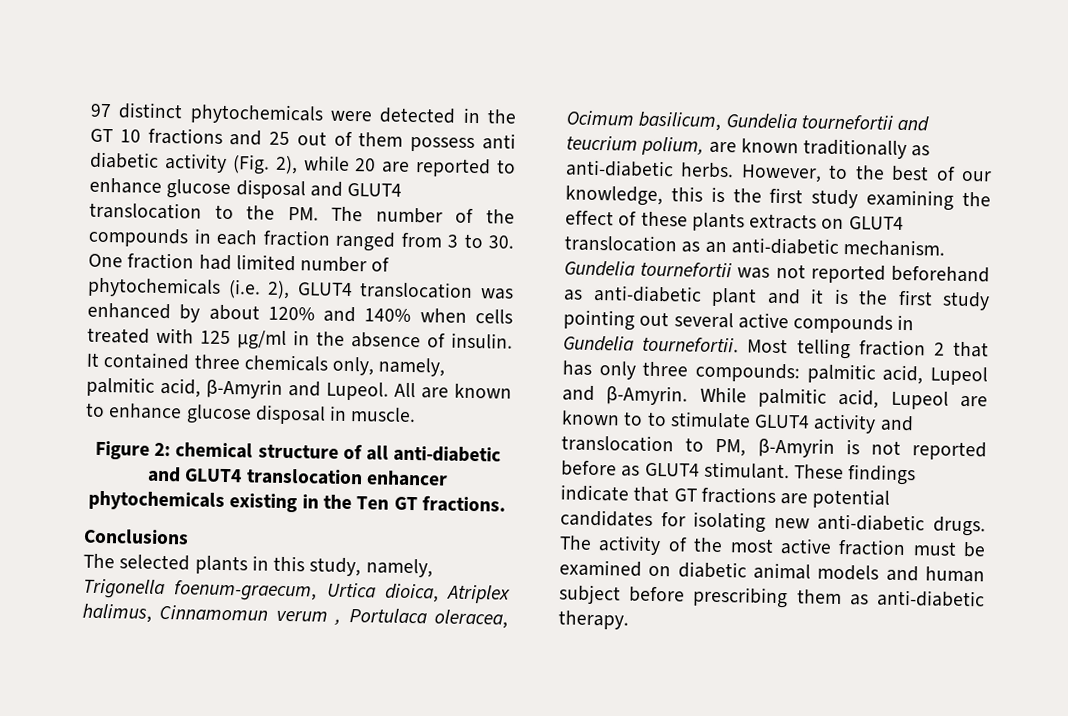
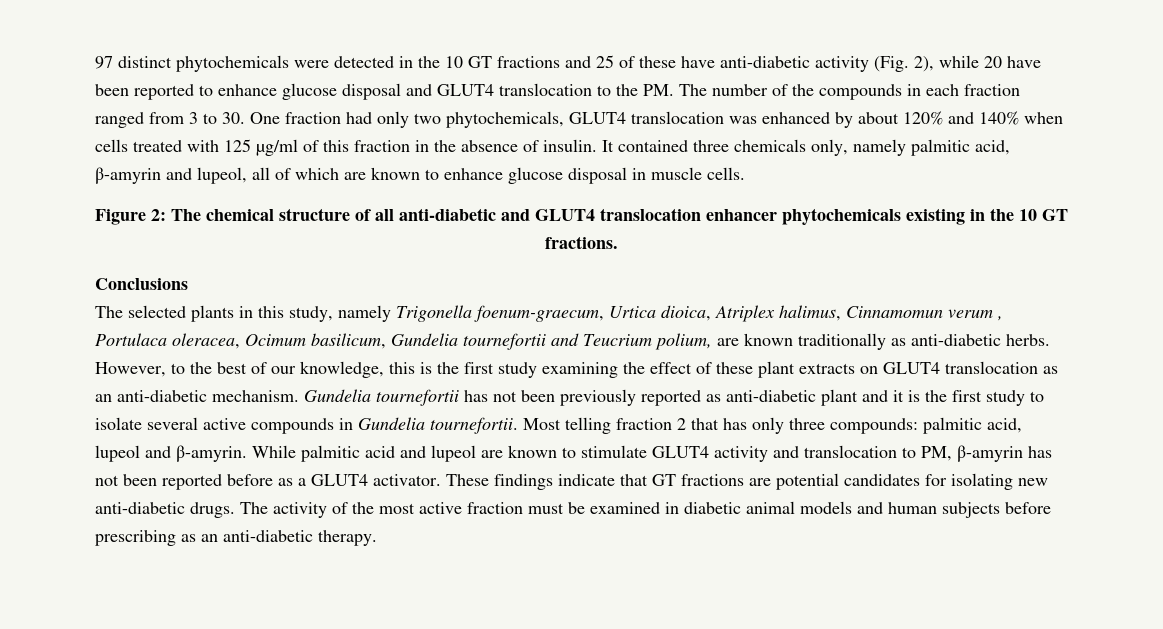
- 97 distinct phytochemicals were detected in the GT 10 fractions and 25 out of them possess anti diabetic activity (Fig. 2), while 20 are reported to enhance glucose disposal and GLUT4 translocation to the PM. The number of the compounds in each fraction ranged from 3 to 30. One fraction had limited number of phytochemicals (i.e. 2), GLUT4 translocation was enhanced by about 120% and 140% when cells treated with 125 µg/ml in the absence of insulin.
+ 97 distinct phytochemicals were detected in the 10 GT fractions and 25 of these have anti-diabetic activity (Fig. 2), while 20 have been reported to enhance glucose disposal and GLUT4 translocation to the PM. The number of the compounds in each fraction ranged from 3 to 30. One fraction had only two phytochemicals, GLUT4 translocation was enhanced by about 120% and 140% when cells treated with 125 µg/ml of this fraction in the absence of insulin.
- It contained three chemicals only, namely, palmitic acid, β-Amyrin and Lupeol. All are known to enhance glucose disposal in muscle.
+ It contained three chemicals only, namely palmitic acid, β-amyrin and lupeol, all of which are known to enhance glucose disposal in muscle cells.
- Figure 2: chemical structure of all anti-diabetic and GLUT4 translocation enhancer phytochemicals existing in the Ten GT fractions.
+ Figure 2: The chemical structure of all anti-diabetic and GLUT4 translocation enhancer phytochemicals existing in the 10 GT fractions.
- The selected plants in this study, namely, Trigonella foenum-graecum, Urtica dioica, Atriplex halimus, Cinnamomun verum , Portulaca oleracea, Ocimum basilicum, Gundelia tournefortii and teucrium polium, are known traditionally as anti-diabetic herbs.
+ The selected plants in this study, namely Trigonella foenum-graecum, Urtica dioica, Atriplex halimus, Cinnamomun verum , Portulaca oleracea, Ocimum basilicum, Gundelia tournefortii and Teucrium polium, are known traditionally as anti-diabetic herbs.
- However, to the best of our knowledge, this is the first study examining the effect of these plants extracts on GLUT4 translocation as an anti-diabetic mechanism.
+ However, to the best of our knowledge, this is the first study examining the effect of these plant extracts on GLUT4 translocation as an anti-diabetic mechanism.
- Gundelia tournefortii was not reported beforehand as anti-diabetic plant and it is the first study pointing out several active compounds in Gundelia tournefortii.
+ Gundelia tournefortii has not been previously reported as anti-diabetic plant and it is the first study to isolate several active compounds in Gundelia tournefortii.
- Most telling fraction 2 that has only three compounds: palmitic acid, Lupeol and β-Amyrin. While palmitic acid, Lupeol are known to to stimulate GLUT4 activity and translocation to PM, β-Amyrin is not reported before as GLUT4 stimulant.
+ Most telling fraction 2 that has only three compounds: palmitic acid, lupeol and β-amyrin. While palmitic acid and lupeol are known to stimulate GLUT4 activity and translocation to PM, β-amyrin has not been reported before as a GLUT4 activator.
- The activity of the most active fraction must be examined on diabetic animal models and human subject before prescribing them as anti-diabetic therapy.
+ The activity of the most active fraction must be examined in diabetic animal models and human subjects before prescribing as an anti-diabetic therapy.

